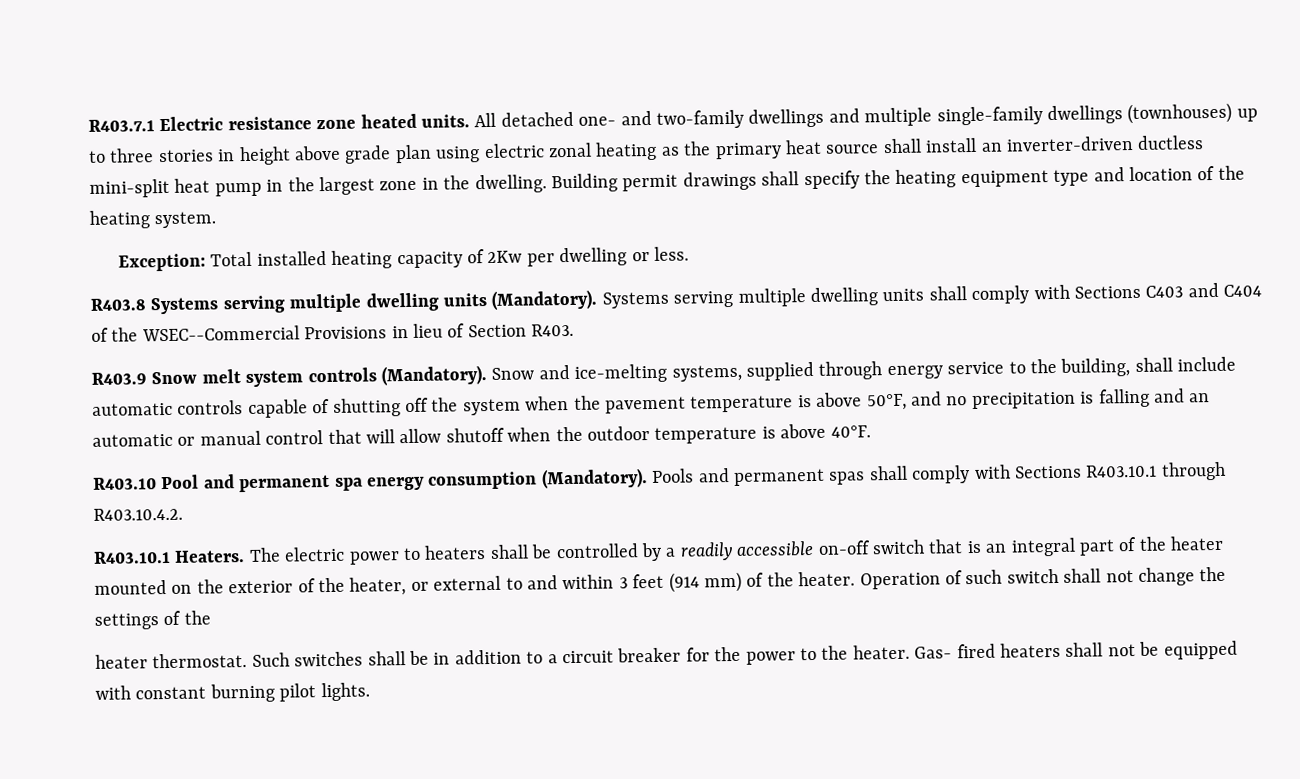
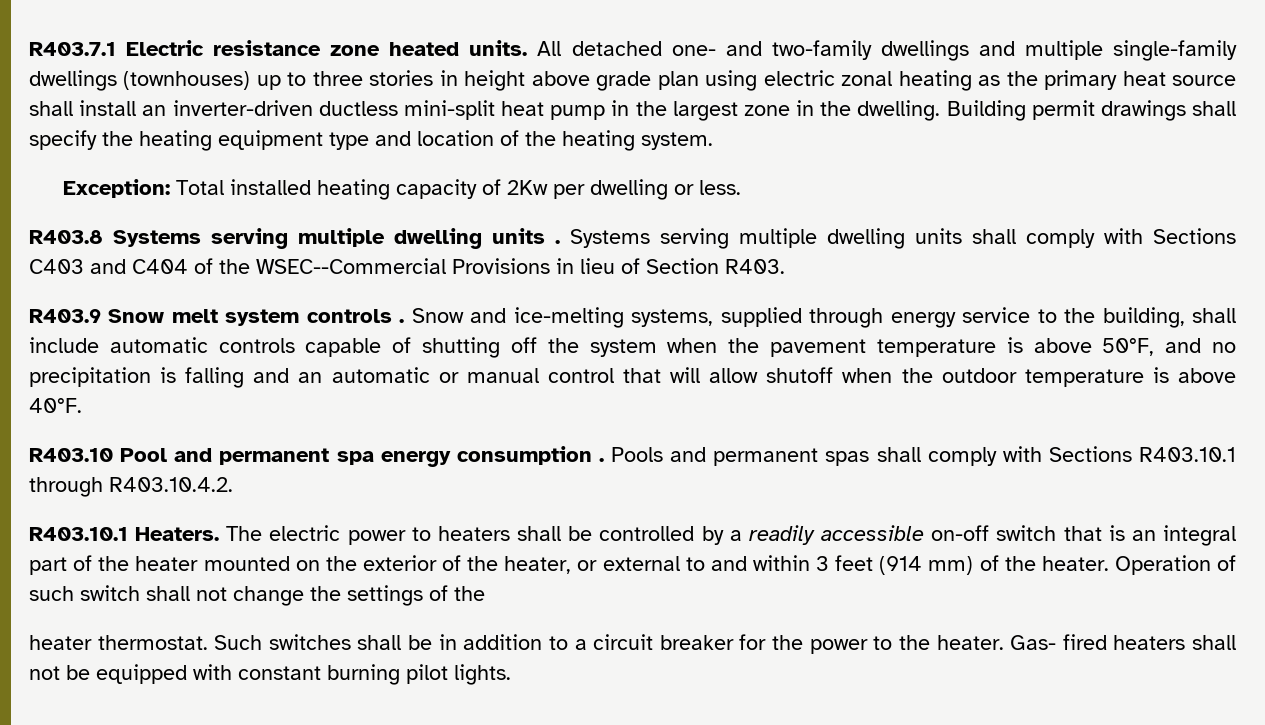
- R403.8 Systems serving multiple dwelling units (Mandatory).
+ R403.8 Systems serving multiple dwelling units .
- R403.9 Snow melt system controls (Mandatory).
+ R403.9 Snow melt system controls .
- R403.10 Pool and permanent spa energy consumption (Mandatory).
+ R403.10 Pool and permanent spa energy consumption .

